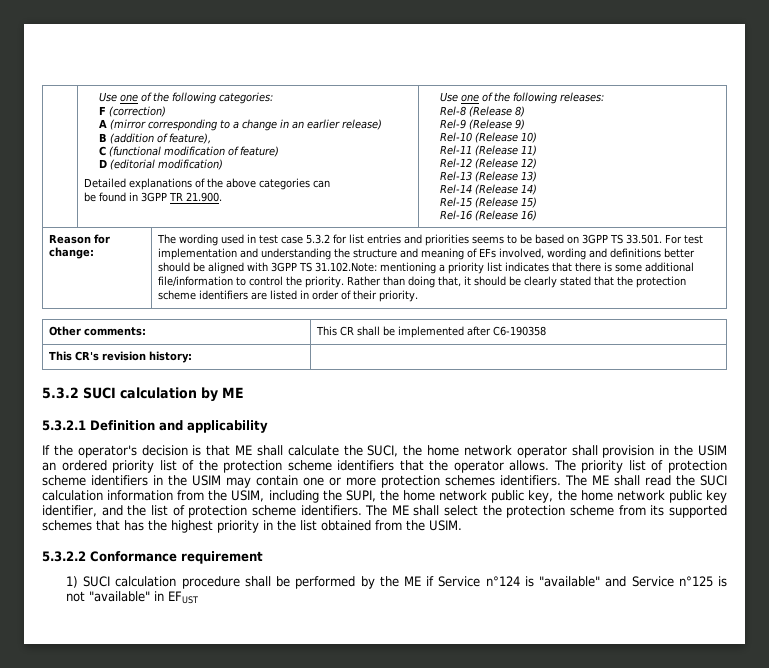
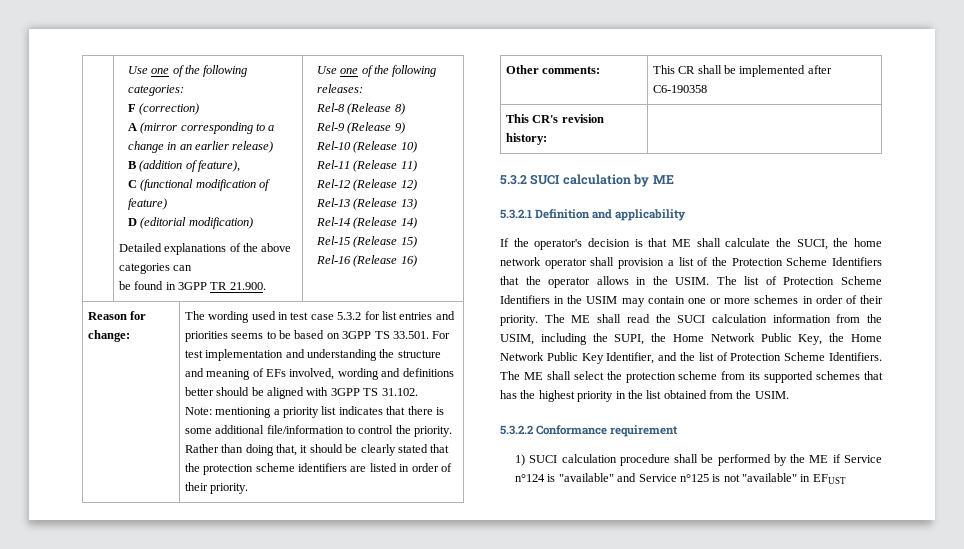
- The wording used in test case 5.3.2 for list entries and priorities seems to be based on 3GPP TS 33.501. For test implementation and understanding the structure and meaning of EFs involved, wording and definitions better should be aligned with 3GPP TS 31.102.Note: mentioning a priority list indicates that there is some additional file/information to control the priority.
+ The wording used in test case 5.3.2 for list entries and priorities seems to be based on 3GPP TS 33.501. For test implementation and understanding the structure and meaning of EFs involved, wording and definitions better should be aligned with 3GPP TS 31.102.
+ Note: mentioning a priority list indicates that there is some additional file/information to control the priority.
- If the operator's decision is that ME shall calculate the SUCI, the home network operator shall provision in the USIM an ordered priority list of the protection scheme identifiers that the operator allows. The priority list of protection scheme identifiers in the USIM may contain one or more protection schemes identifiers.
+ If the operator's decision is that ME shall calculate the SUCI, the home network operator shall provision a list of the Protection Scheme Identifiers that the operator allows in the USIM. The list of Protection Scheme Identifiers in the USIM may contain one or more schemes in order of their priority.
- The ME shall read the SUCI calculation information from the USIM, including the SUPI, the home network public key, the home network public key identifier, and the list of protection scheme identifiers.
+ The ME shall read the SUCI calculation information from the USIM, including the SUPI, the Home Network Public Key, the Home Network Public Key Identifier, and the list of Protection Scheme Identifiers.

